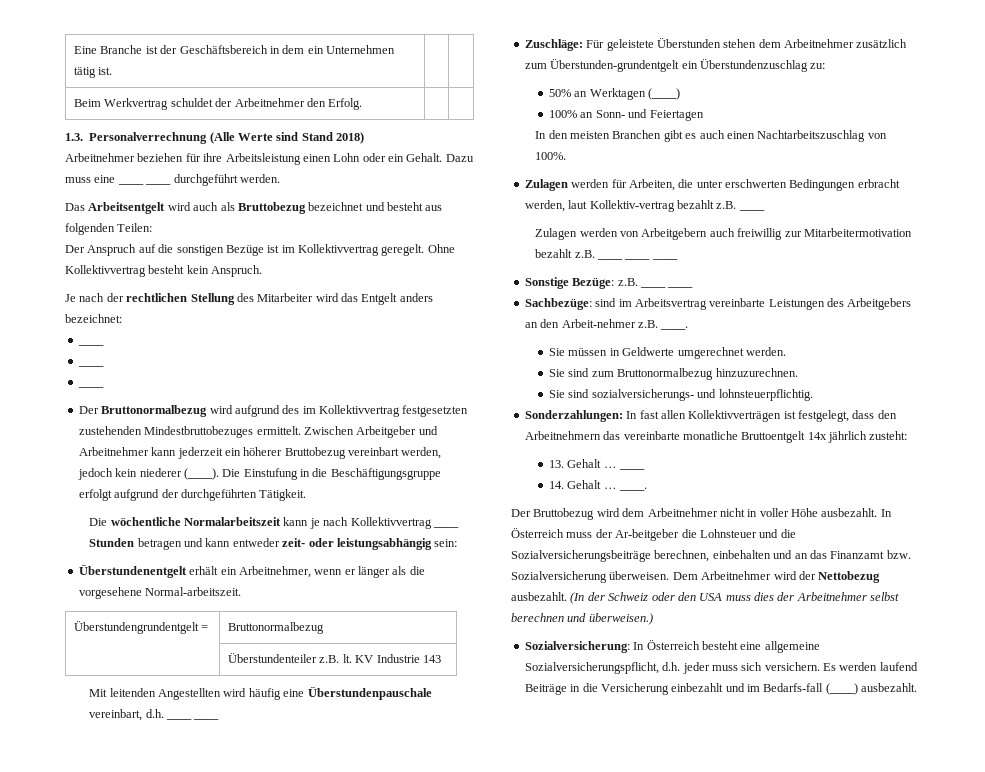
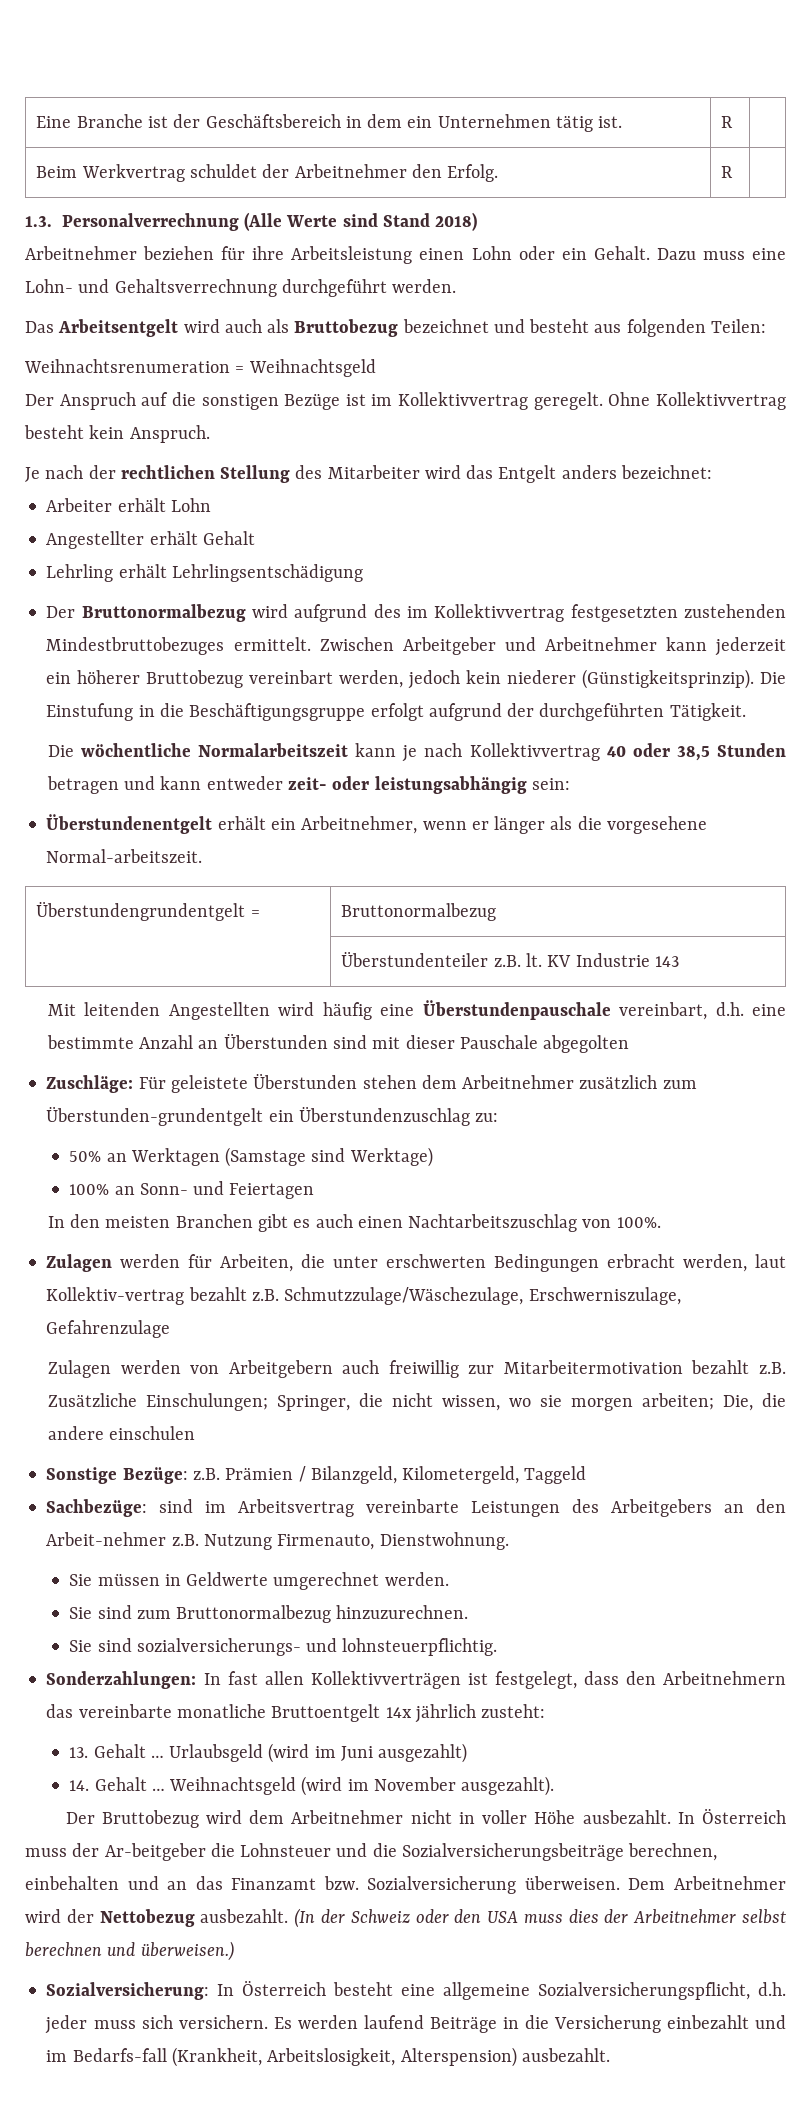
- Eine Branche ist der Geschäftsbereich in dem ein Unternehmen tätig ist. | |
+ Eine Branche ist der Geschäftsbereich in dem ein Unternehmen tätig ist. | R |
- Beim Werkvertrag schuldet der Arbeitnehmer den Erfolg. | |
+ Beim Werkvertrag schuldet der Arbeitnehmer den Erfolg. | R |
- Dazu muss eine ____ ____ durchgeführt werden.
+ Dazu muss eine Lohn- und Gehaltsverrechnung durchgeführt werden.
+ Weihnachtsrenumeration = Weihnachtsgeld
  Je nach der rechtlichen Stellung des Mitarbeiter wird das Entgelt anders bezeichnet:
- ____
- ____
- ____
+ Arbeiter erhält Lohn
+ Angestellter erhält Gehalt
+ Lehrling erhält Lehrlingsentschädigung
- Zwischen Arbeitgeber und Arbeitnehmer kann jederzeit ein höherer Bruttobezug vereinbart werden, jedoch kein niederer (____).
+ Zwischen Arbeitgeber und Arbeitnehmer kann jederzeit ein höherer Bruttobezug vereinbart werden, jedoch kein niederer (Günstigkeitsprinzip).
- Die wöchentliche Normalarbeitszeit kann je nach Kollektivvertrag ____ Stunden betragen und kann entweder zeit- oder leistungsabhängig sein:
+ Die wöchentliche Normalarbeitszeit kann je nach Kollektivvertrag 40 oder 38,5 Stunden betragen und kann entweder zeit- oder leistungsabhängig sein:
- Mit leitenden Angestellten wird häufig eine Überstundenpauschale vereinbart, d.h. ____ ____
+ Mit leitenden Angestellten wird häufig eine Überstundenpauschale vereinbart, d.h. eine bestimmte Anzahl an Überstunden sind mit dieser Pauschale abgegolten
- 50% an Werktagen (____)
+ 50% an Werktagen (Samstage sind Werktage)
- Zulagen werden für Arbeiten, die unter erschwerten Bedingungen erbracht werden, laut Kollektiv-vertrag bezahlt z.B. ____
+ Zulagen werden für Arbeiten, die unter erschwerten Bedingungen erbracht werden, laut Kollektiv-vertrag bezahlt z.B. Schmutzzulage/Wäschezulage, Erschwerniszulage, Gefahrenzulage
- Zulagen werden von Arbeitgebern auch freiwillig zur Mitarbeitermotivation bezahlt z.B. ____ ____ ____
- Sonstige Bezüge: z.B. ____ ____
+ Zulagen werden von Arbeitgebern auch freiwillig zur Mitarbeitermotivation bezahlt z.B. Zusätzliche Einschulungen; Springer, die nicht wissen, wo sie morgen arbeiten; Die, die andere einschulen
+ Sonstige Bezüge: z.B. Prämien / Bilanzgeld, Kilometergeld, Taggeld
- Sachbezüge: sind im Arbeitsvertrag vereinbarte Leistungen des Arbeitgebers an den Arbeit-nehmer z.B. ____.
+ Sachbezüge: sind im Arbeitsvertrag vereinbarte Leistungen des Arbeitgebers an den Arbeit-nehmer z.B. Nutzung Firmenauto, Dienstwohnung.
- 13. Gehalt … ____
- 14. Gehalt … ____.
+ 13. Gehalt … Urlaubsgeld (wird im Juni ausgezahlt)
+ 14. Gehalt … Weihnachtsgeld (wird im November ausgezahlt).
- Es werden laufend Beiträge in die Versicherung einbezahlt und im Bedarfs-fall (____) ausbezahlt.
+ Es werden laufend Beiträge in die Versicherung einbezahlt und im Bedarfs-fall (Krankheit, Arbeitslosigkeit, Alterspension) ausbezahlt.

